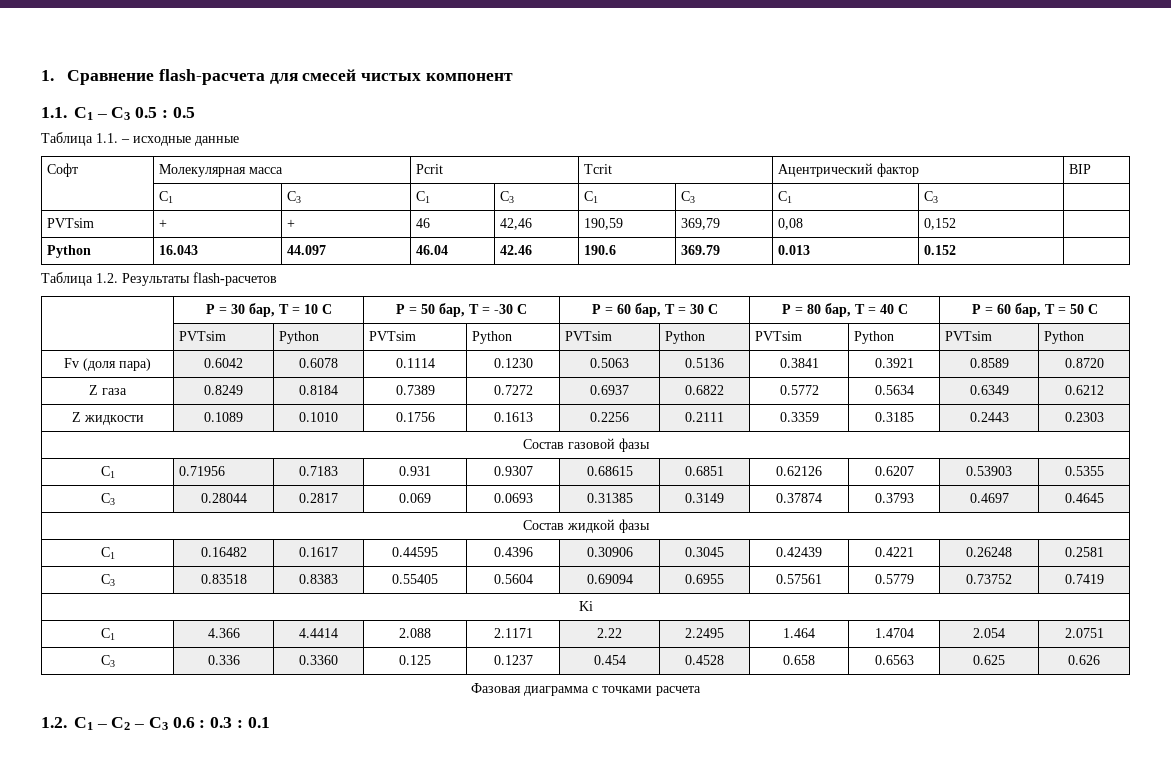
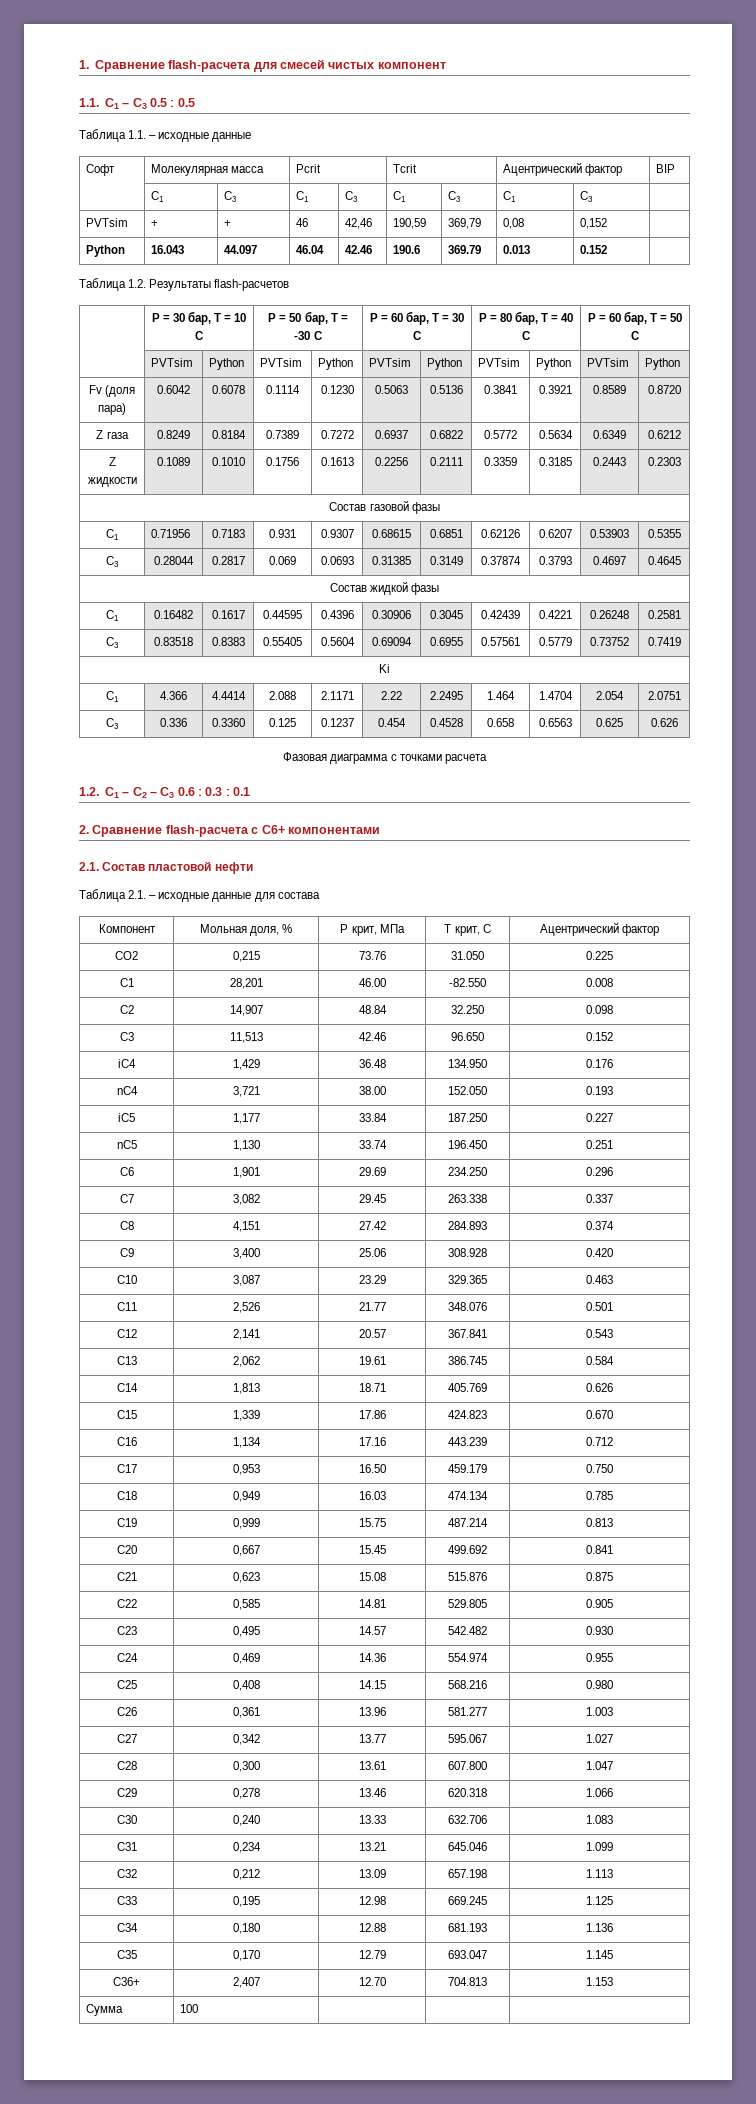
+ 2. Сравнение flash-расчета с С6+ компонентами
+ 2.1. Состав пластовой нефти
+ Таблица 2.1. – исходные данные для состава
+ Компонент | Мольная доля, % | Р крит, МПа | Т крит, С | Ацентрический фактор
+ CO2 | 0,215 | 73.76 | 31.050 | 0.225
+ C1 | 28,201 | 46.00 | -82.550 | 0.008
+ C2 | 14,907 | 48.84 | 32.250 | 0.098
+ C3 | 11,513 | 42.46 | 96.650 | 0.152
+ iC4 | 1,429 | 36.48 | 134.950 | 0.176
+ nC4 | 3,721 | 38.00 | 152.050 | 0.193
+ iC5 | 1,177 | 33.84 | 187.250 | 0.227
+ nC5 | 1,130 | 33.74 | 196.450 | 0.251
+ C6 | 1,901 | 29.69 | 234.250 | 0.296
+ C7 | 3,082 | 29.45 | 263.338 | 0.337
+ C8 | 4,151 | 27.42 | 284.893 | 0.374
+ C9 | 3,400 | 25.06 | 308.928 | 0.420
+ C10 | 3,087 | 23.29 | 329.365 | 0.463
+ C11 | 2,526 | 21.77 | 348.076 | 0.501
+ C12 | 2,141 | 20.57 | 367.841 | 0.543
+ C13 | 2,062 | 19.61 | 386.745 | 0.584
+ C14 | 1,813 | 18.71 | 405.769 | 0.626
+ C15 | 1,339 | 17.86 | 424.823 | 0.670
+ C16 | 1,134 | 17.16 | 443.239 | 0.712
+ C17 | 0,953 | 16.50 | 459.179 | 0.750
+ C18 | 0,949 | 16.03 | 474.134 | 0.785
+ C19 | 0,999 | 15.75 | 487.214 | 0.813
+ C20 | 0,667 | 15.45 | 499.692 | 0.841
+ C21 | 0,623 | 15.08 | 515.876 | 0.875
+ C22 | 0,585 | 14.81 | 529.805 | 0.905
+ C23 | 0,495 | 14.57 | 542.482 | 0.930
+ C24 | 0,469 | 14.36 | 554.974 | 0.955
+ C25 | 0,408 | 14.15 | 568.216 | 0.980
+ C26 | 0,361 | 13.96 | 581.277 | 1.003
+ C27 | 0,342 | 13.77 | 595.067 | 1.027
+ C28 | 0,300 | 13.61 | 607.800 | 1.047
+ C29 | 0,278 | 13.46 | 620.318 | 1.066
+ C30 | 0,240 | 13.33 | 632.706 | 1.083
+ C31 | 0,234 | 13.21 | 645.046 | 1.099
+ C32 | 0,212 | 13.09 | 657.198 | 1.113
+ C33 | 0,195 | 12.98 | 669.245 | 1.125
+ C34 | 0,180 | 12.88 | 681.193 | 1.136
+ C35 | 0,170 | 12.79 | 693.047 | 1.145
+ C36+ | 2,407 | 12.70 | 704.813 | 1.153
+ Сумма | 100 | | |

